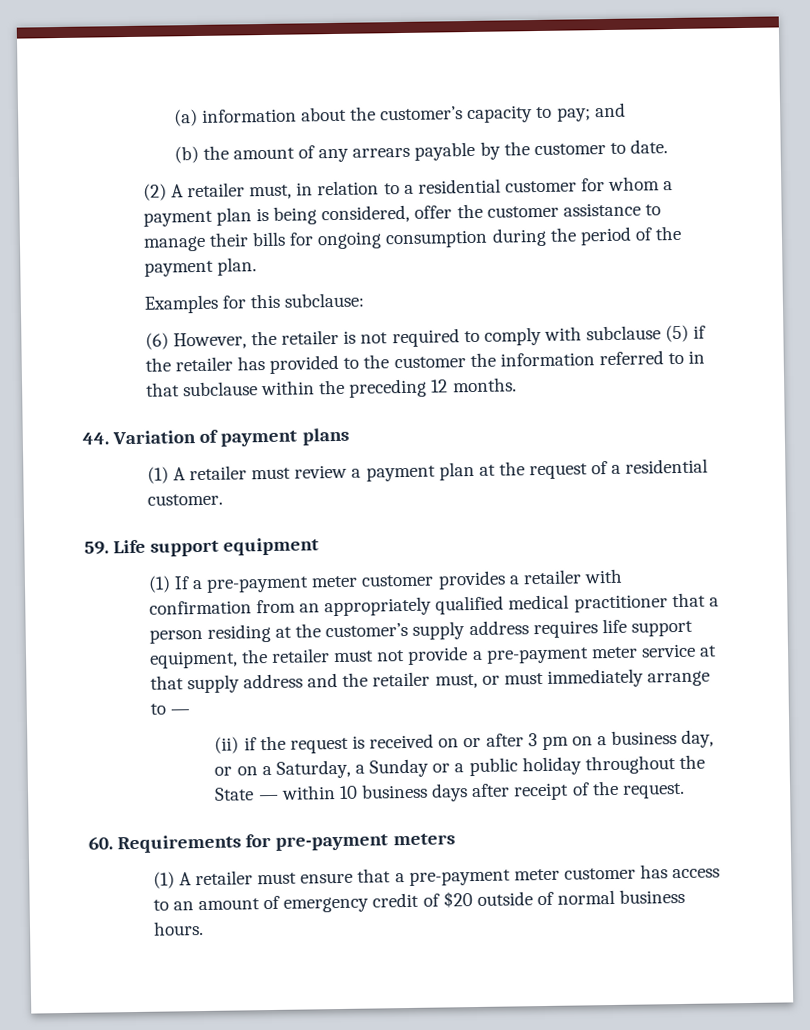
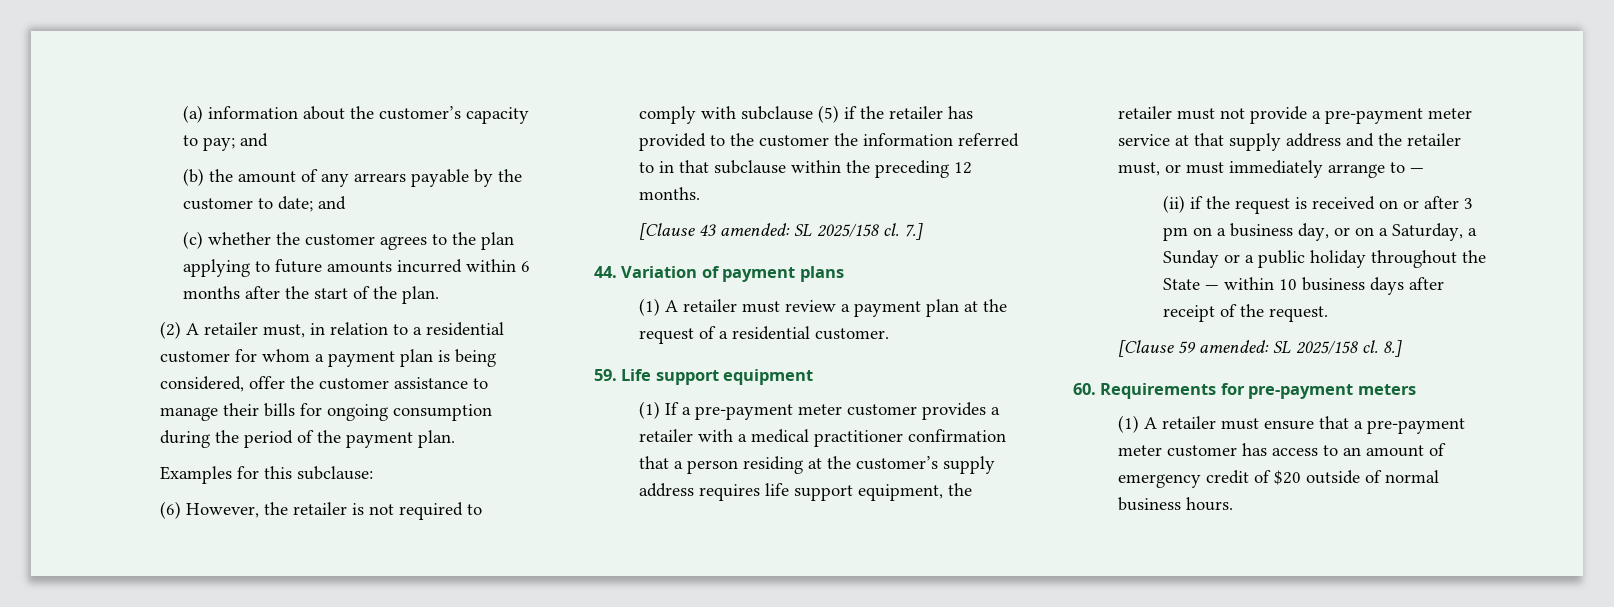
- (b) the amount of any arrears payable by the customer to date.
+ (b) the amount of any arrears payable by the customer to date; and
+ (c) whether the customer agrees to the plan applying to future amounts incurred within 6 months after the start of the plan.
+ [Clause 43 amended: SL 2025/158 cl. 7.]
- (1) If a pre-payment meter customer provides a retailer with confirmation from an appropriately qualified medical practitioner that a person residing at the customer’s supply address requires life support equipment, the retailer must not provide a pre-payment meter service at that supply address and the retailer must, or must immediately arrange to —
+ (1) If a pre-payment meter customer provides a retailer with a medical practitioner confirmation that a person residing at the customer’s supply address requires life support equipment, the retailer must not provide a pre-payment meter service at that supply address and the retailer must, or must immediately arrange to —
+ [Clause 59 amended: SL 2025/158 cl. 8.]

